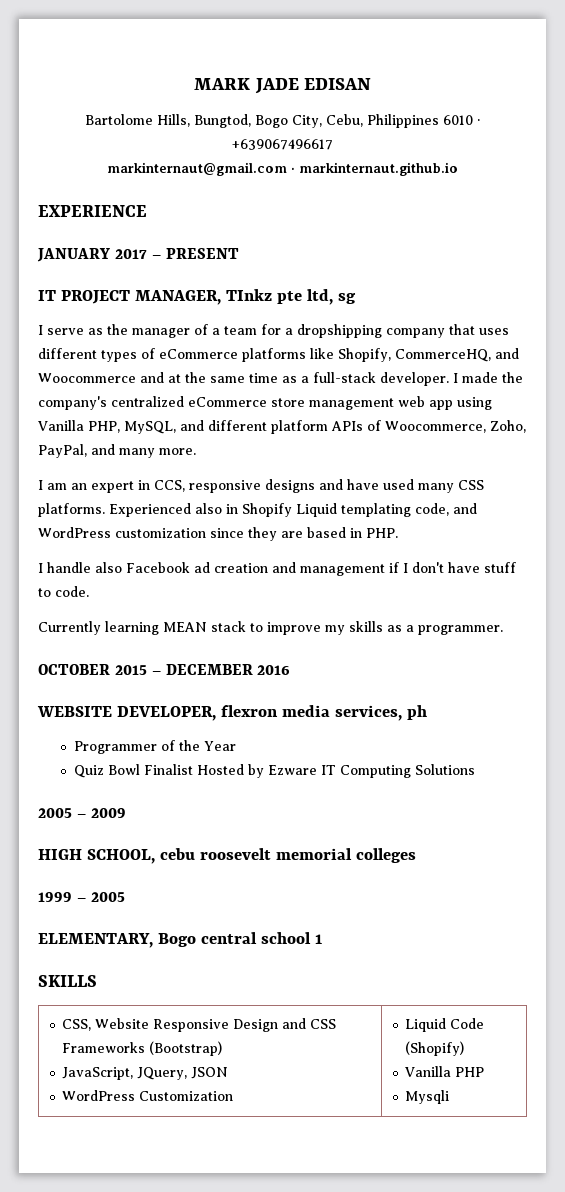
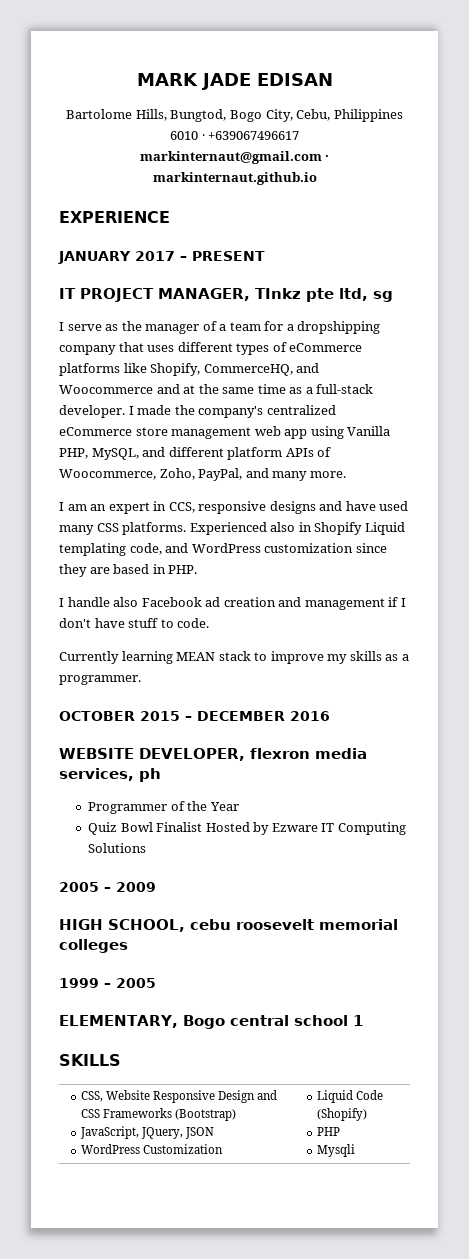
  CSS, Website Responsive Design and CSS Frameworks (Bootstrap)
  JavaScript, JQuery, JSON
  WordPress Customization | Liquid Code (Shopify)
- Vanilla PHP
+ PHP

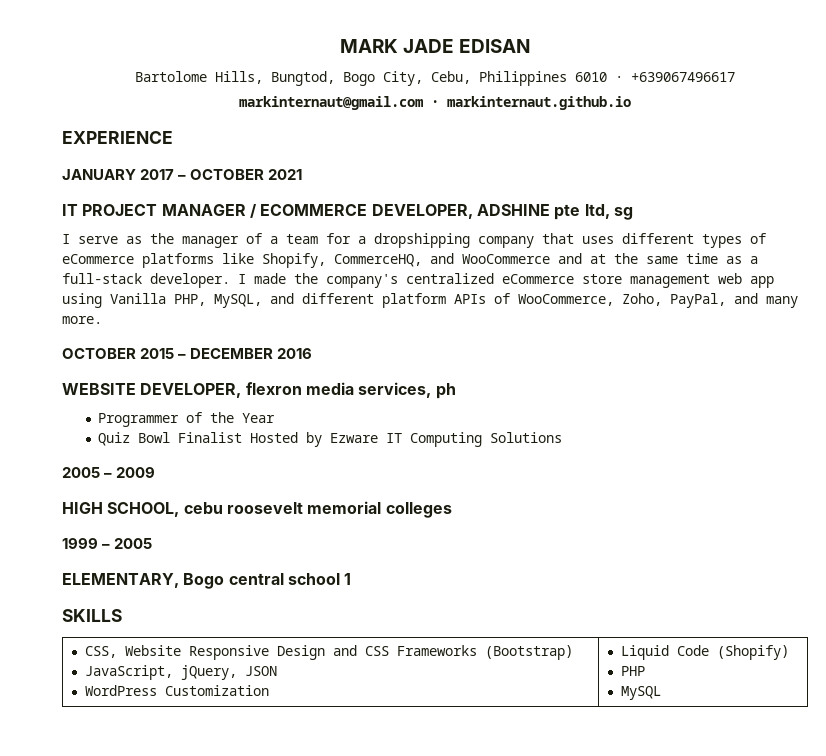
- JANUARY 2017 – PRESENT
+ JANUARY 2017 – OCTOBER 2021
- IT PROJECT MANAGER, TInkz pte ltd, sg
+ IT PROJECT MANAGER / ECOMMERCE DEVELOPER, ADSHINE pte ltd, sg
- I serve as the manager of a team for a dropshipping company that uses different types of eCommerce platforms like Shopify, CommerceHQ, and Woocommerce and at the same time as a full-stack developer.
+ I serve as the manager of a team for a dropshipping company that uses different types of eCommerce platforms like Shopify, CommerceHQ, and WooCommerce and at the same time as a full-stack developer.
- I made the company's centralized eCommerce store management web app using Vanilla PHP, MySQL, and different platform APIs of Woocommerce, Zoho, PayPal, and many more.
+ I made the company's centralized eCommerce store management web app using Vanilla PHP, MySQL, and different platform APIs of WooCommerce, Zoho, PayPal, and many more.
- I am an expert in CCS, responsive designs and have used many CSS platforms. Experienced also in Shopify Liquid templating code, and WordPress customization since they are based in PHP.
- I handle also Facebook ad creation and management if I don't have stuff to code.
- Currently learning MEAN stack to improve my skills as a programmer.
  CSS, Website Responsive Design and CSS Frameworks (Bootstrap)
- JavaScript, JQuery, JSON
+ JavaScript, jQuery, JSON
  WordPress Customization | Liquid Code (Shopify)
  PHP
- Mysqli
+ MySQL

